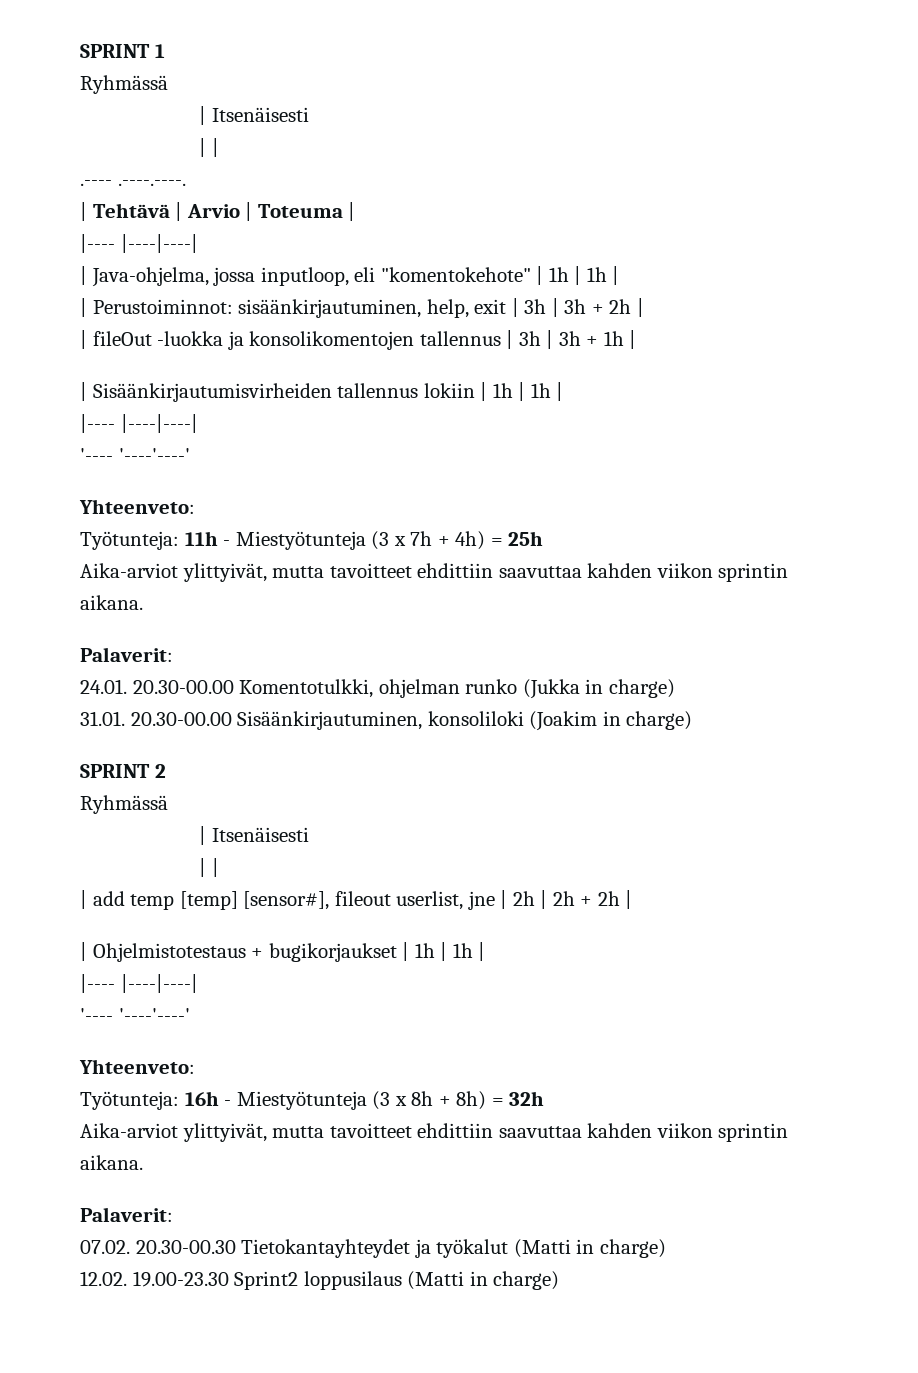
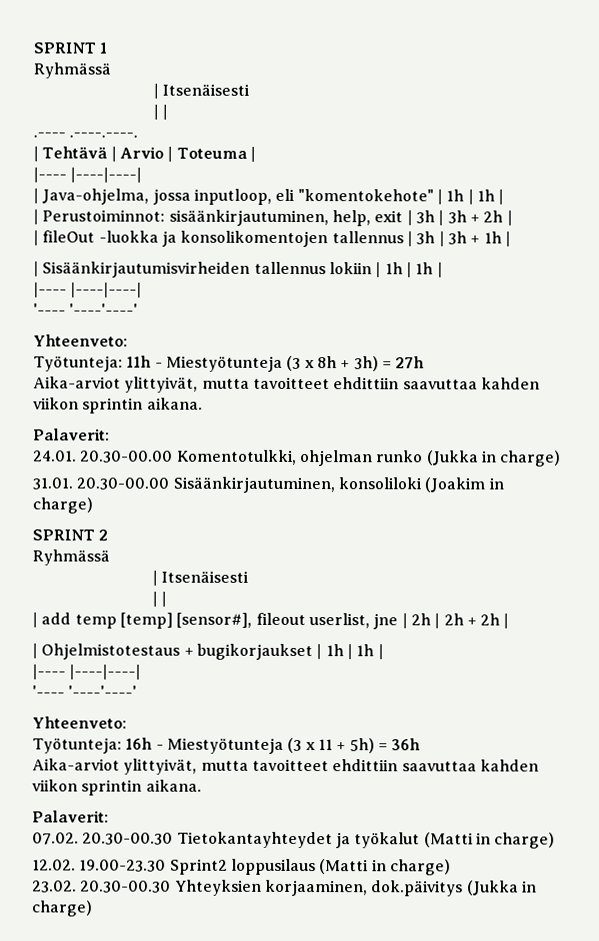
- Työtunteja: 11h - Miestyötunteja (3 x 7h + 4h) = 25h
+ Työtunteja: 11h - Miestyötunteja (3 x 8h + 3h) = 27h
- Työtunteja: 16h - Miestyötunteja (3 x 8h + 8h) = 32h
+ Työtunteja: 16h - Miestyötunteja (3 x 11 + 5h) = 36h
+ 23.02. 20.30-00.30 Yhteyksien korjaaminen, dok.päivitys (Jukka in charge)

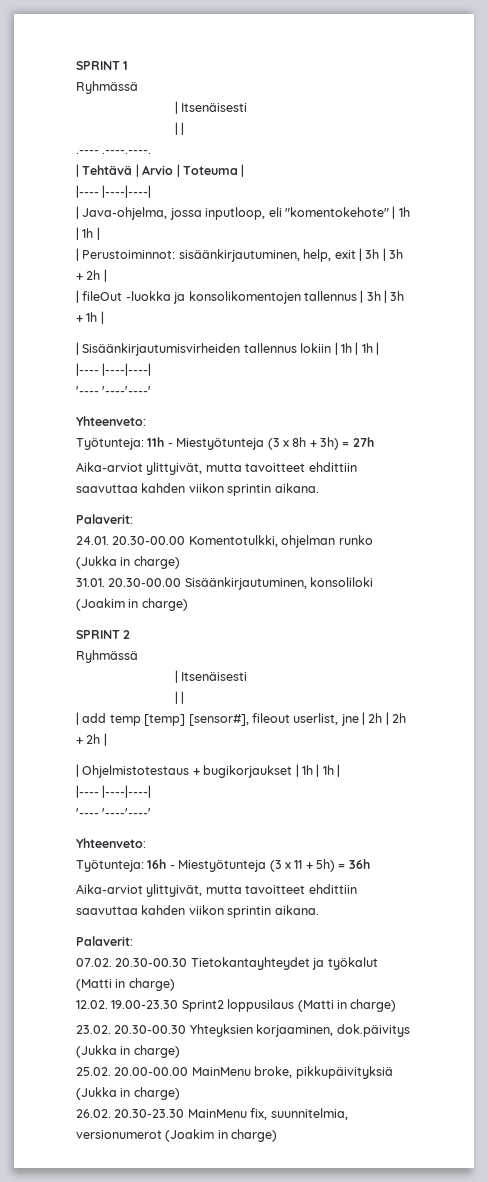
+ 25.02. 20.00-00.00 MainMenu broke, pikkupäivityksiä (Jukka in charge)
+ 26.02. 20.30-23.30 MainMenu fix, suunnitelmia, versionumerot (Joakim in charge)

